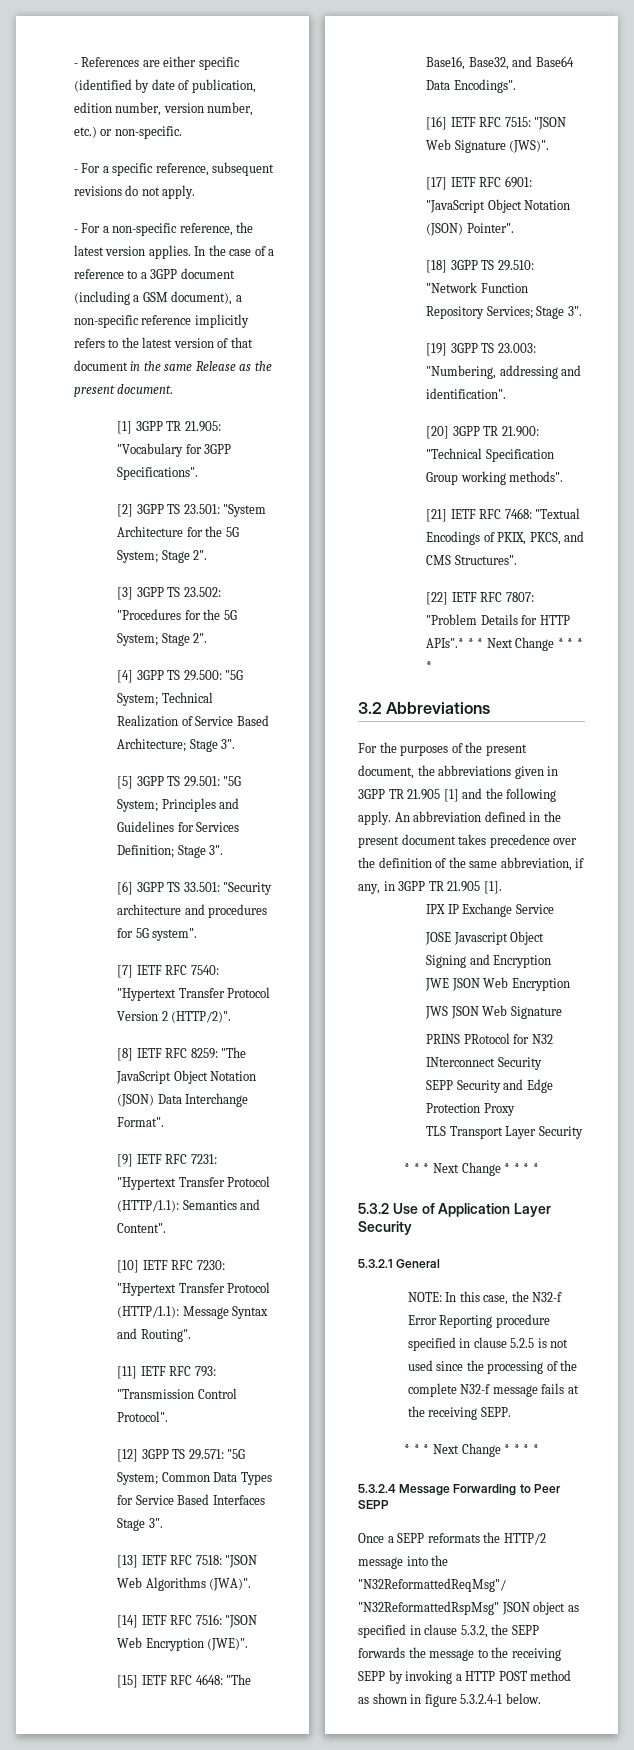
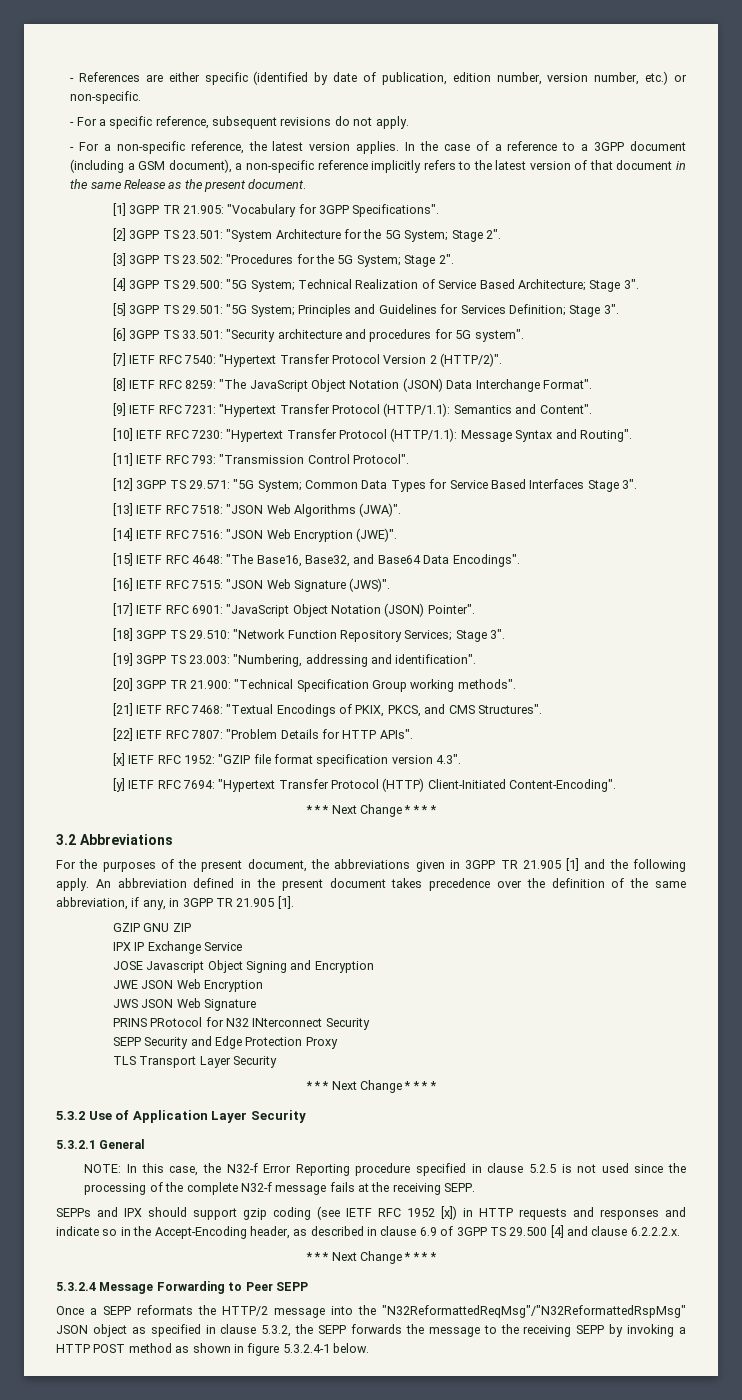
- [22] IETF RFC 7807: "Problem Details for HTTP APIs".* * * Next Change * * * *
+ [22] IETF RFC 7807: "Problem Details for HTTP APIs".
+ [x] IETF RFC 1952: "GZIP file format specification version 4.3".
+ [y] IETF RFC 7694: "Hypertext Transfer Protocol (HTTP) Client-Initiated Content-Encoding".
+ * * * Next Change * * * *
+ GZIP GNU ZIP
+ SEPPs and IPX should support gzip coding (see IETF RFC 1952 [x]) in HTTP requests and responses and indicate so in the Accept-Encoding header, as described in clause 6.9 of 3GPP TS 29.500 [4] and clause 6.2.2.2.x.

